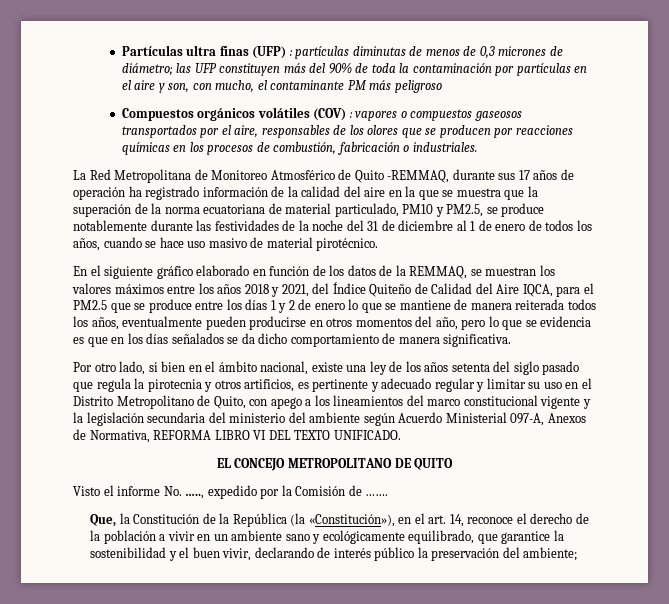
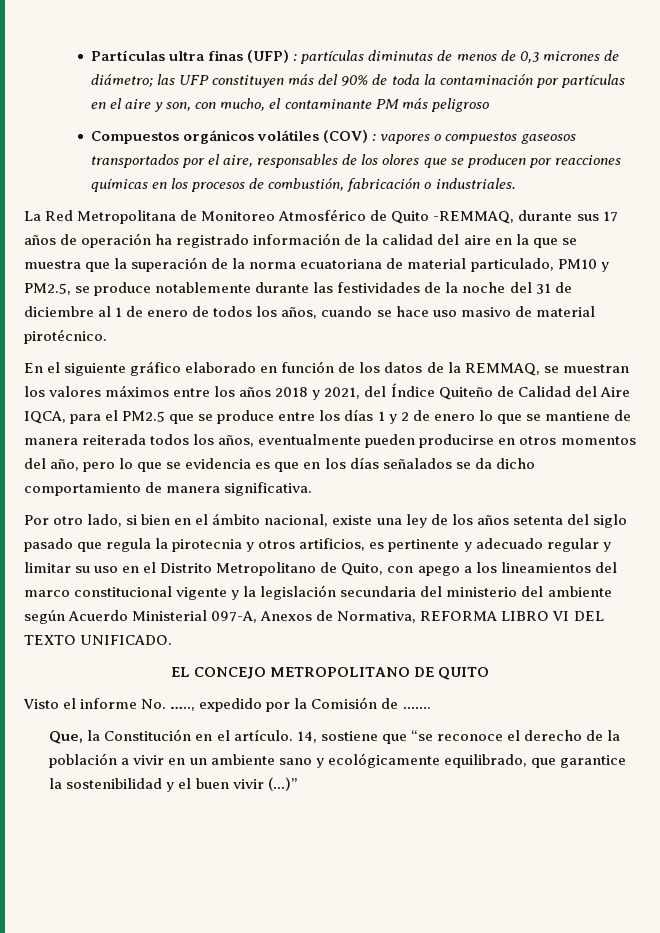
- Que, la Constitución de la República (la «Constitución»), en el art. 14, reconoce el derecho de la población a vivir en un ambiente sano y ecológicamente equilibrado, que garantice la sostenibilidad y el buen vivir, declarando de interés público la preservación del ambiente;
+ Que, la Constitución en el artículo. 14, sostiene que “se reconoce el derecho de la población a vivir en un ambiente sano y ecológicamente equilibrado, que garantice la sostenibilidad y el buen vivir (…)”

